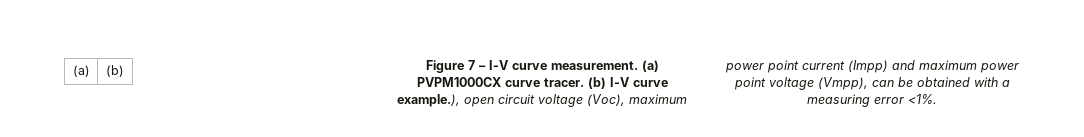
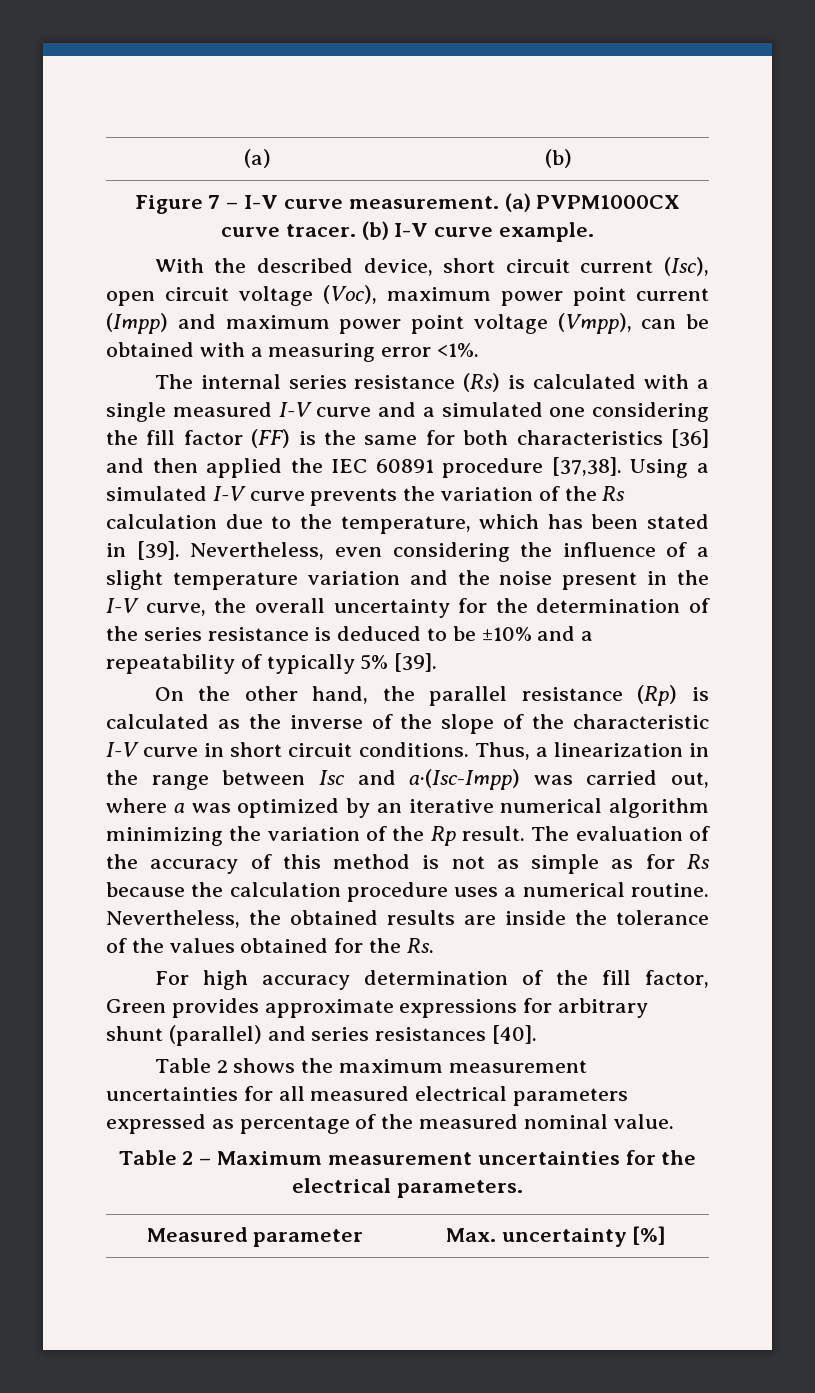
- (b) I-V curve example.), open circuit voltage (Voc), maximum power point current (Impp) and maximum power point voltage (Vmpp), can be obtained with a measuring error <1%.
+ (b) I-V curve example.
+ With the described device, short circuit current (Isc), open circuit voltage (Voc), maximum power point current (Impp) and maximum power point voltage (Vmpp), can be obtained with a measuring error <1%.
+ The internal series resistance (Rs) is calculated with a single measured I-V curve and a simulated one considering the fill factor (FF) is the same for both characteristics [36] and then applied the IEC 60891 procedure [37,38]. Using a simulated I-V curve prevents the variation of the Rs calculation due to the temperature, which has been stated in [39]. Nevertheless, even considering the influence of a slight temperature variation and the noise present in the I-V curve, the overall uncertainty for the determination of the series resistance is deduced to be ±10% and a repeatability of typically 5% [39].
+ On the other hand, the parallel resistance (Rp) is calculated as the inverse of the slope of the characteristic I-V curve in short circuit conditions. Thus, a linearization in the range between Isc and a·(Isc-Impp) was carried out, where a was optimized by an iterative numerical algorithm minimizing the variation of the Rp result. The evaluation of the accuracy of this method is not as simple as for Rs because the calculation procedure uses a numerical routine. Nevertheless, the obtained results are inside the tolerance of the values obtained for the Rs.
+ For high accuracy determination of the fill factor, Green provides approximate expressions for arbitrary shunt (parallel) and series resistances [40].
+ Table 2 shows the maximum measurement uncertainties for all measured electrical parameters expressed as percentage of the measured nominal value.
+ Table 2 – Maximum measurement uncertainties for the electrical parameters.
+ Measured parameter | Max. uncertainty [%]

